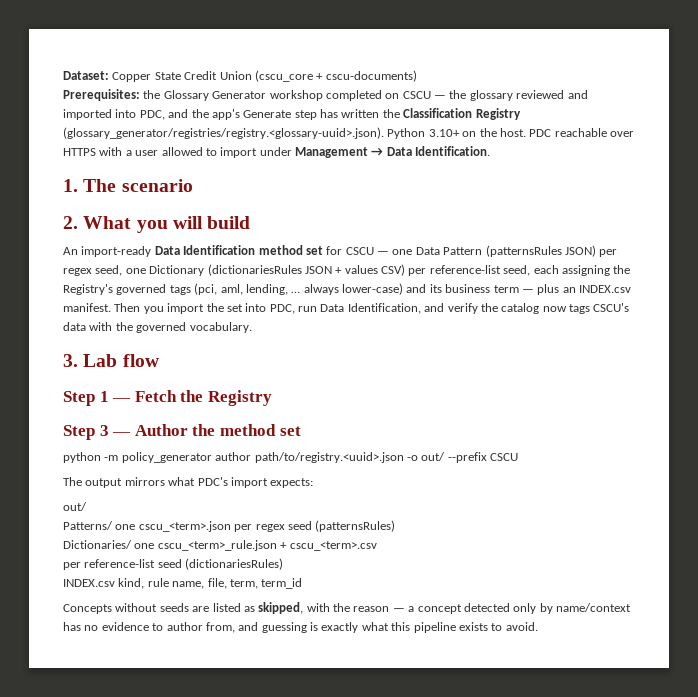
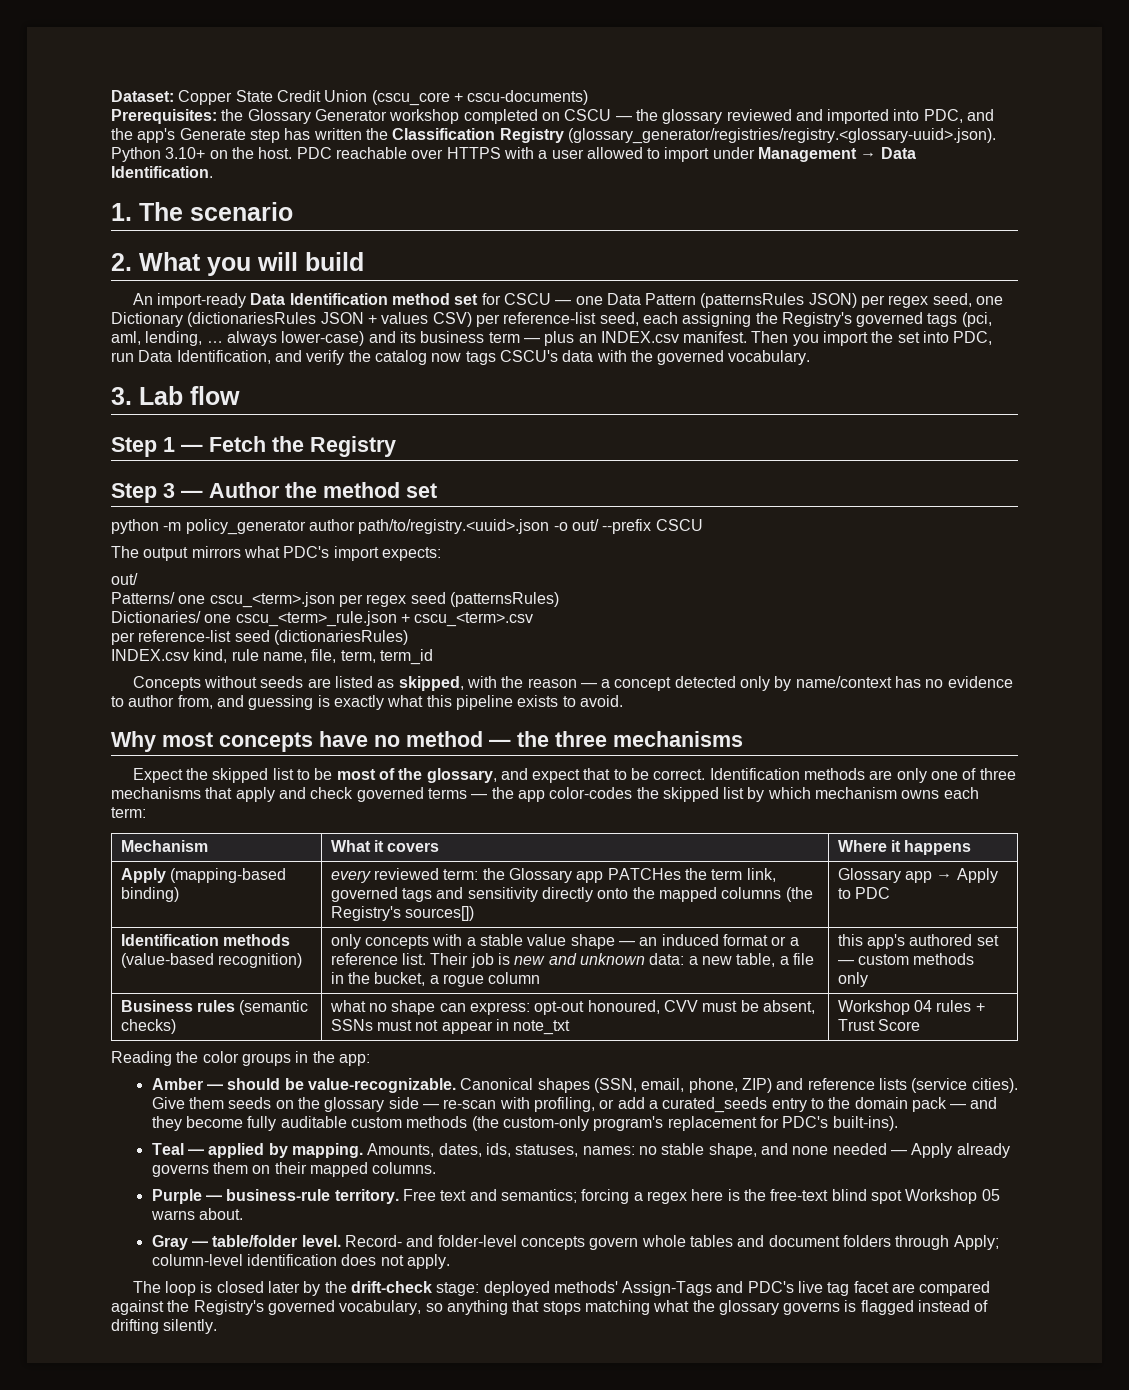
+ Why most concepts have no method — the three mechanisms
+ Expect the skipped list to be most of the glossary, and expect that to be correct. Identification methods are only one of three mechanisms that apply and check governed terms — the app color-codes the skipped list by which mechanism owns each term:
+ Mechanism | What it covers | Where it happens
+ Apply (mapping-based binding) | every reviewed term: the Glossary app PATCHes the term link, governed tags and sensitivity directly onto the mapped columns (the Registry's sources[]) | Glossary app → Apply to PDC
+ Identification methods (value-based recognition) | only concepts with a stable value shape — an induced format or a reference list. Their job is new and unknown data: a new table, a file in the bucket, a rogue column | this app's authored set — custom methods only
+ Business rules (semantic checks) | what no shape can express: opt-out honoured, CVV must be absent, SSNs must not appear in note_txt | Workshop 04 rules + Trust Score
+ Reading the color groups in the app:
+ Amber — should be value-recognizable. Canonical shapes (SSN, email, phone, ZIP) and reference lists (service cities). Give them seeds on the glossary side — re-scan with profiling, or add a curated_seeds entry to the domain pack — and they become fully auditable custom methods (the custom-only program's replacement for PDC's built-ins).
+ Teal — applied by mapping. Amounts, dates, ids, statuses, names: no stable shape, and none needed — Apply already governs them on their mapped columns.
+ Purple — business-rule territory. Free text and semantics; forcing a regex here is the free-text blind spot Workshop 05 warns about.
+ Gray — table/folder level. Record- and folder-level concepts govern whole tables and document folders through Apply; column-level identification does not apply.
+ The loop is closed later by the drift-check stage: deployed methods' Assign-Tags and PDC's live tag facet are compared against the Registry's governed vocabulary, so anything that stops matching what the glossary governs is flagged instead of drifting silently.

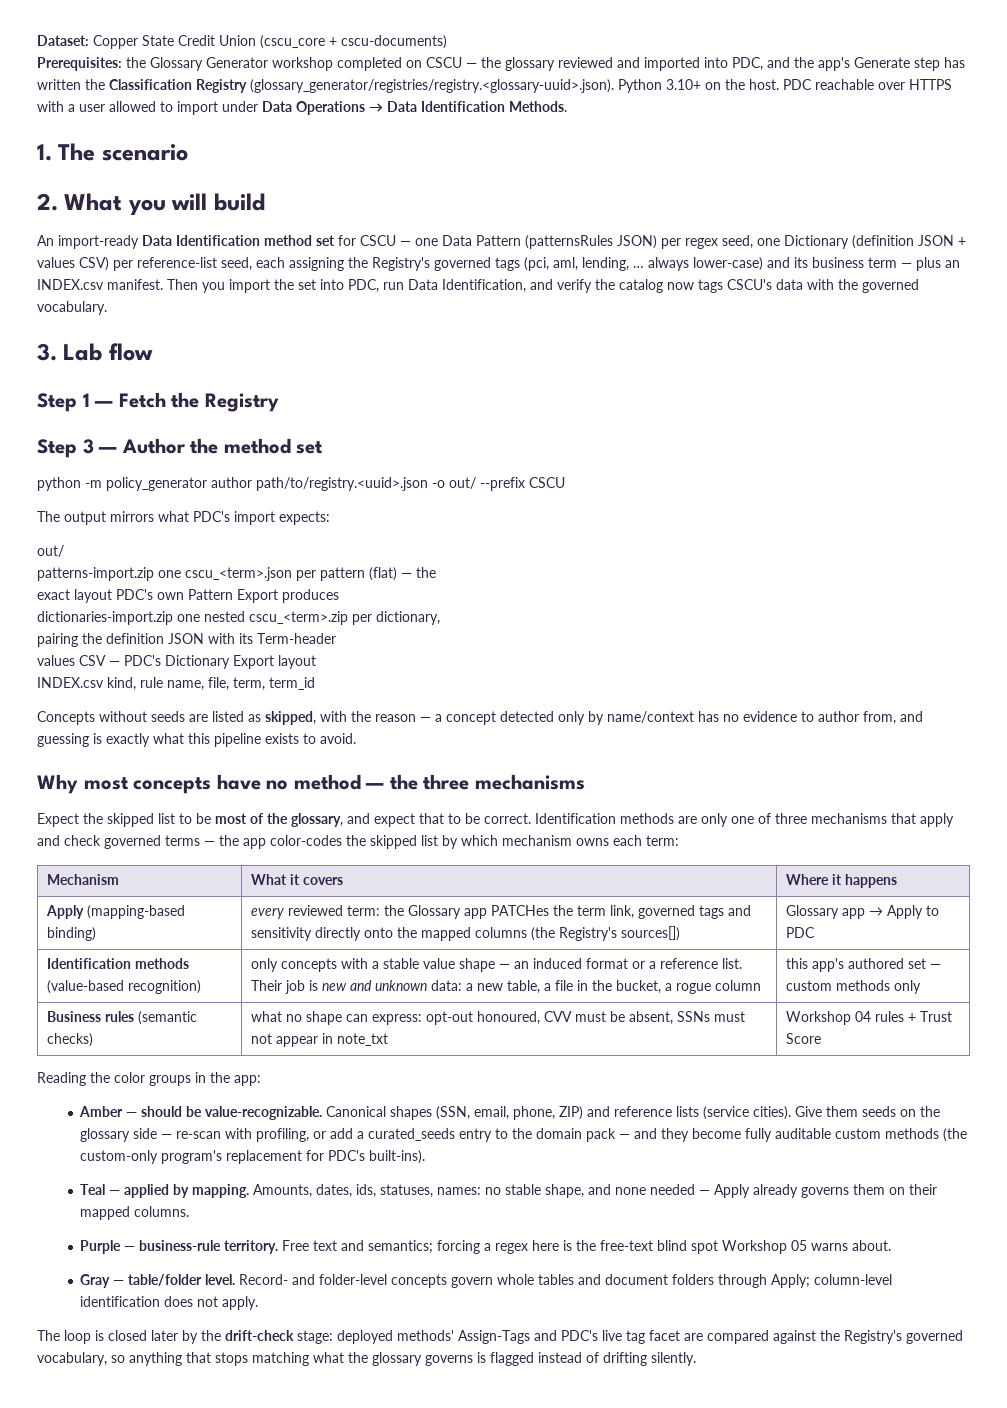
- PDC reachable over HTTPS with a user allowed to import under Management → Data Identification.
+ PDC reachable over HTTPS with a user allowed to import under Data Operations → Data Identification Methods.
- An import-ready Data Identification method set for CSCU — one Data Pattern (patternsRules JSON) per regex seed, one Dictionary (dictionariesRules JSON + values CSV) per reference-list seed, each assigning the Registry's governed tags (pci, aml, lending, … always lower-case) and its business term — plus an INDEX.csv manifest.
+ An import-ready Data Identification method set for CSCU — one Data Pattern (patternsRules JSON) per regex seed, one Dictionary (definition JSON + values CSV) per reference-list seed, each assigning the Registry's governed tags (pci, aml, lending, … always lower-case) and its business term — plus an INDEX.csv manifest.
- Patterns/ one cscu_<term>.json per regex seed (patternsRules)
- Dictionaries/ one cscu_<term>_rule.json + cscu_<term>.csv
- per reference-list seed (dictionariesRules)
+ patterns-import.zip one cscu_<term>.json per pattern (flat) — the
+ exact layout PDC's own Pattern Export produces
+ dictionaries-import.zip one nested cscu_<term>.zip per dictionary,
+ pairing the definition JSON with its Term-header
+ values CSV — PDC's Dictionary Export layout

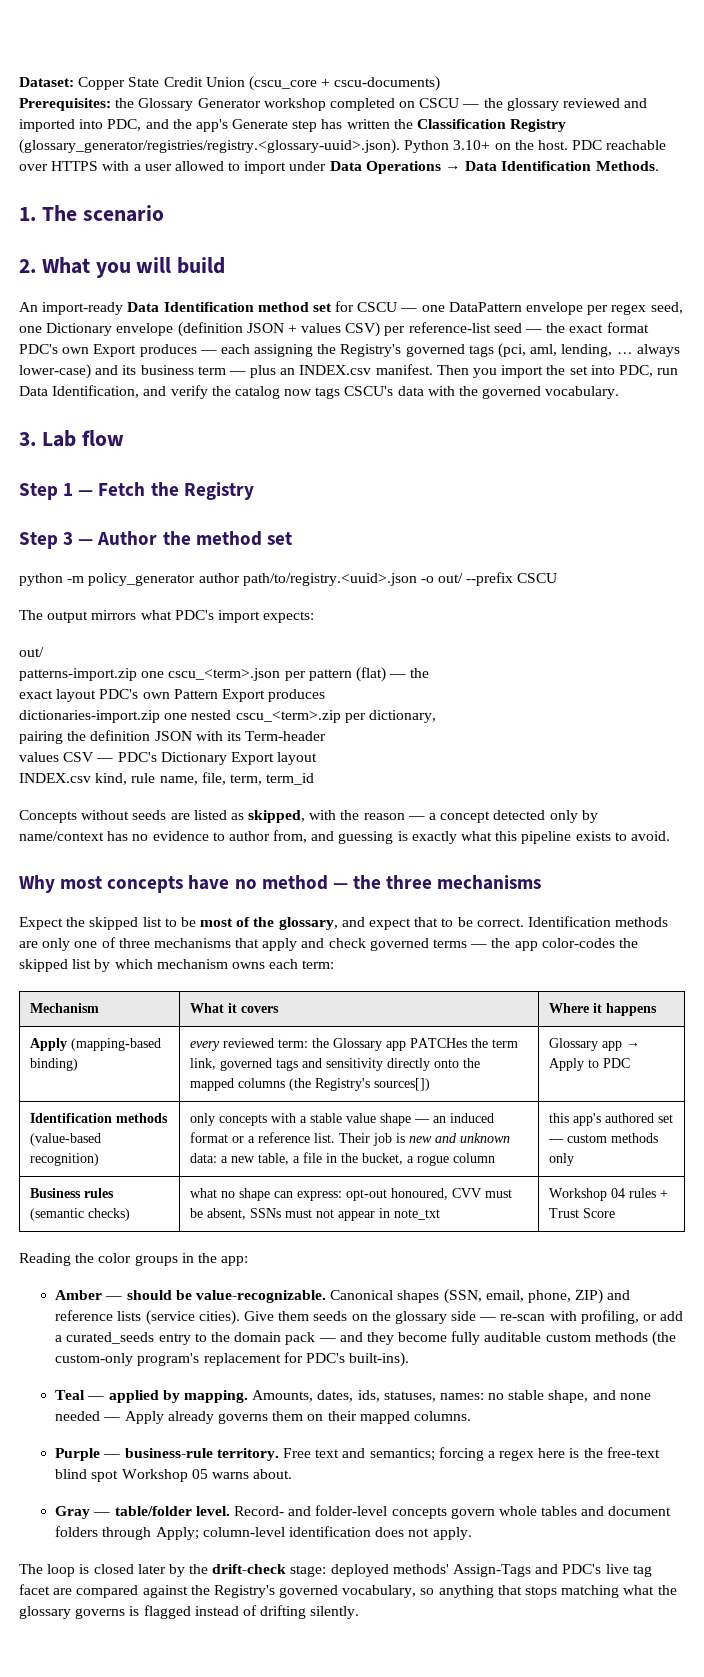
- An import-ready Data Identification method set for CSCU — one Data Pattern (patternsRules JSON) per regex seed, one Dictionary (definition JSON + values CSV) per reference-list seed, each assigning the Registry's governed tags (pci, aml, lending, … always lower-case) and its business term — plus an INDEX.csv manifest.
+ An import-ready Data Identification method set for CSCU — one DataPattern envelope per regex seed, one Dictionary envelope (definition JSON + values CSV) per reference-list seed — the exact format PDC's own Export produces — each assigning the Registry's governed tags (pci, aml, lending, … always lower-case) and its business term — plus an INDEX.csv manifest.

